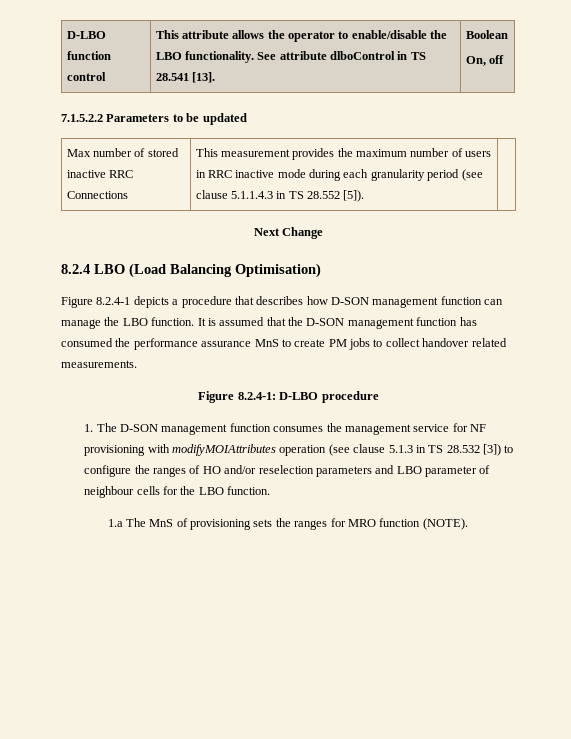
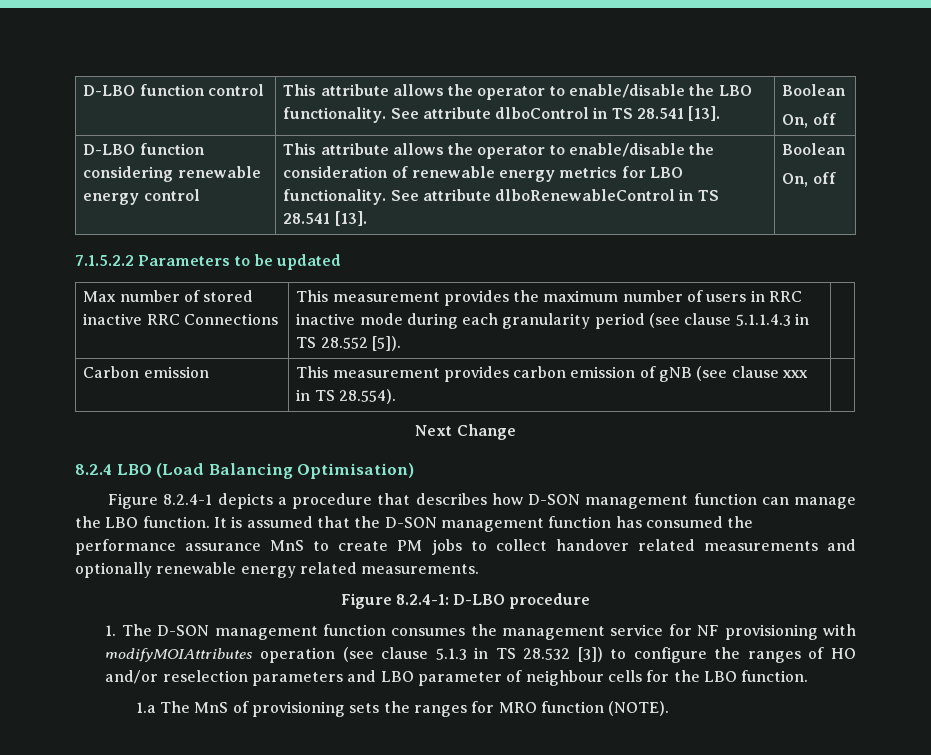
+ D-LBO function considering renewable energy control | This attribute allows the operator to enable/disable the consideration of renewable energy metrics for LBO functionality. See attribute dlboRenewableControl in TS 28.541 [13]. | Boolean
+ On, off
+ Carbon emission | This measurement provides carbon emission of gNB (see clause xxx in TS 28.554). |
- It is assumed that the D-SON management function has consumed the performance assurance MnS to create PM jobs to collect handover related measurements.
+ It is assumed that the D-SON management function has consumed the performance assurance MnS to create PM jobs to collect handover related measurements and optionally renewable energy related measurements.

